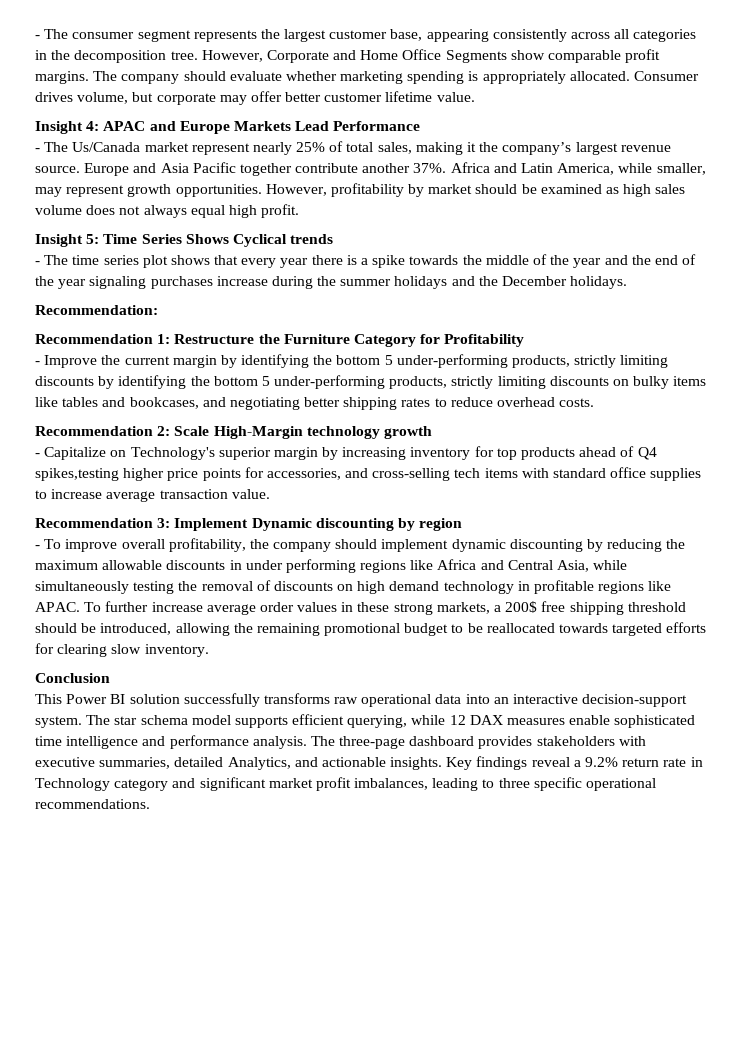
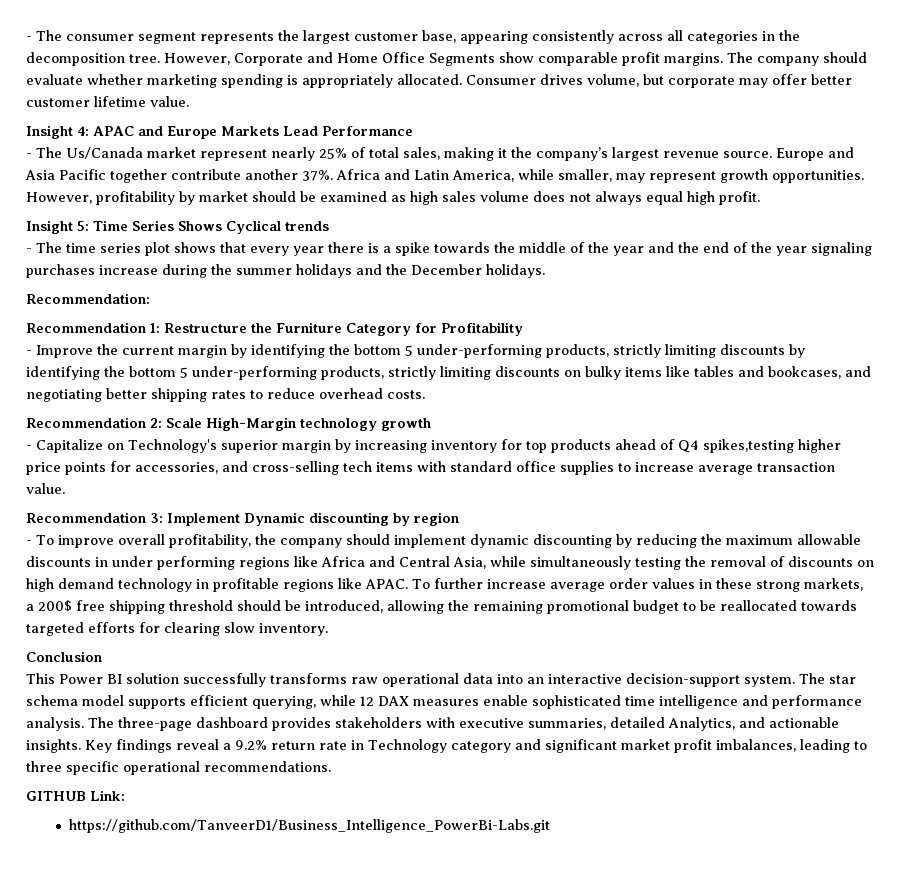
+ GITHUB Link:
+ https://github.com/TanveerD1/Business_Intelligence_PowerBi-Labs.git

